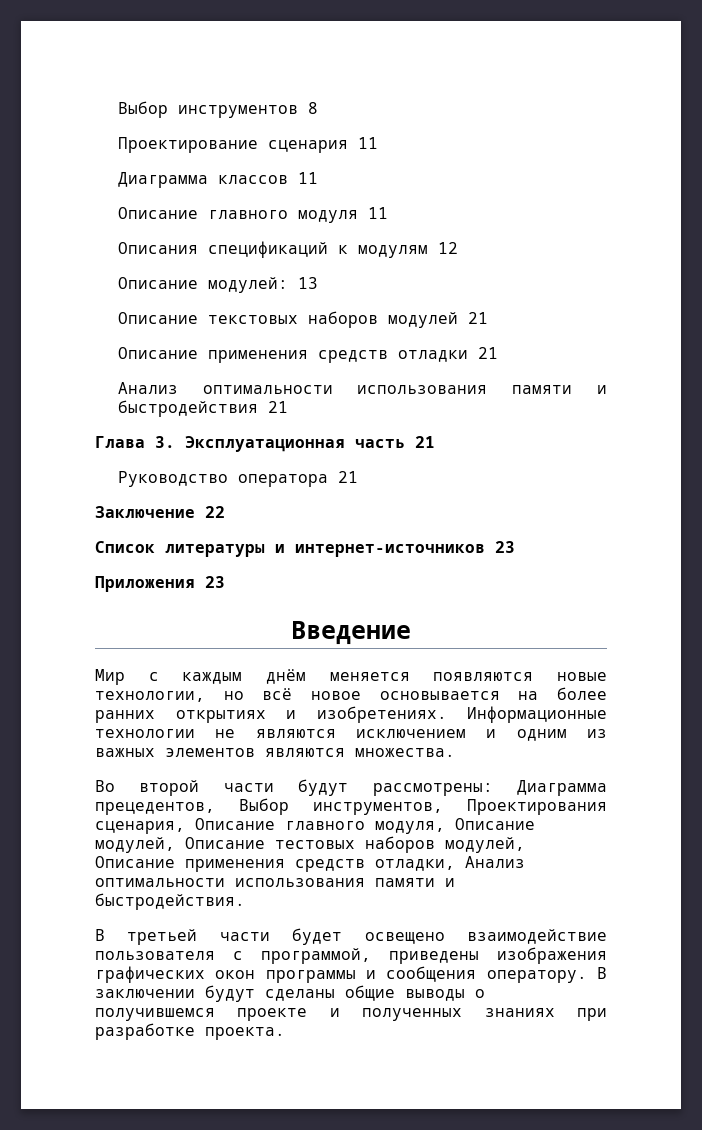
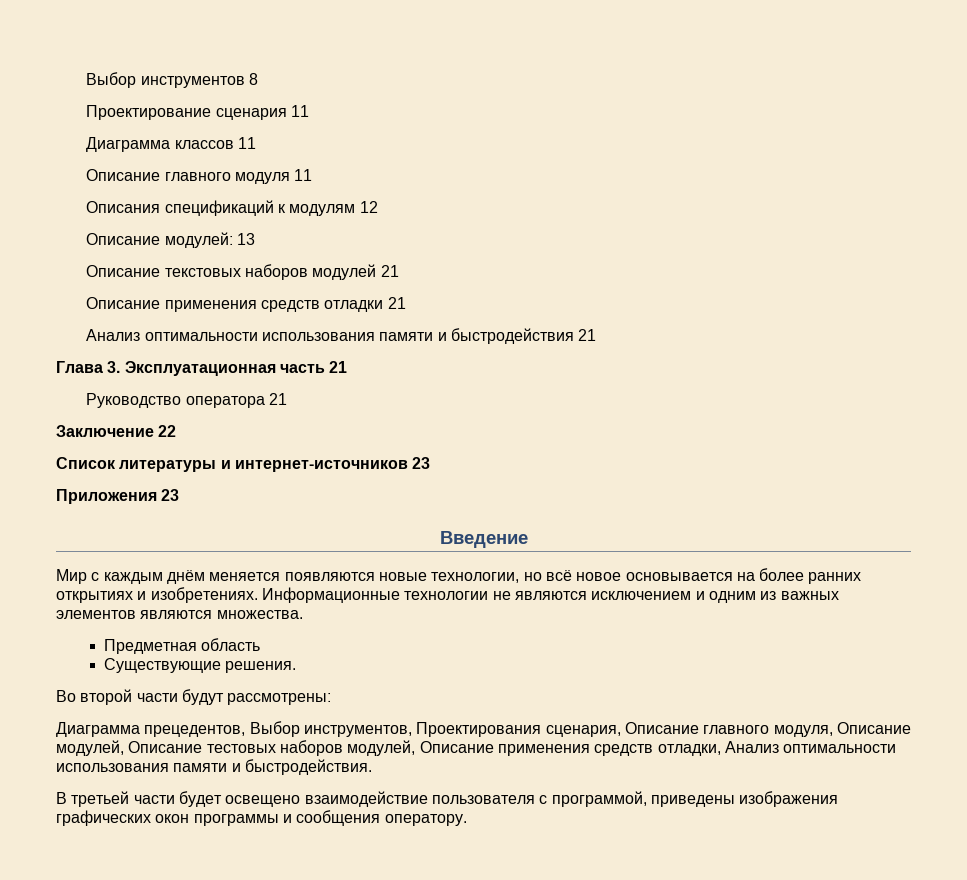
+ Предметная область
+ Существующие решения.
- Во второй части будут рассмотрены: Диаграмма прецедентов, Выбор инструментов, Проектирования сценария, Описание главного модуля, Описание модулей, Описание тестовых наборов модулей, Описание применения средств отладки, Анализ оптимальности использования памяти и быстродействия.
+ Во второй части будут рассмотрены:
+ Диаграмма прецедентов, Выбор инструментов, Проектирования сценария, Описание главного модуля, Описание модулей, Описание тестовых наборов модулей, Описание применения средств отладки, Анализ оптимальности использования памяти и быстродействия.
- В заключении будут сделаны общие выводы о получившемся проекте и полученных знаниях при разработке проекта.

